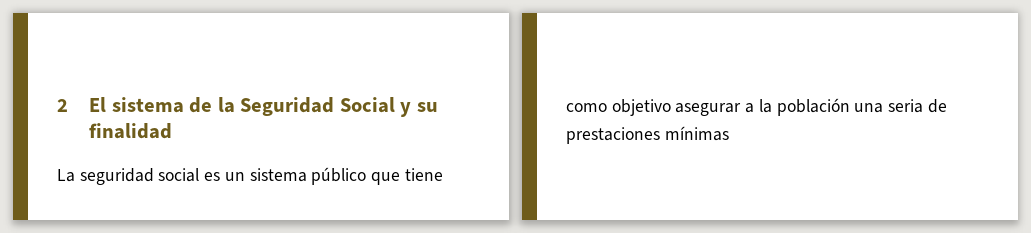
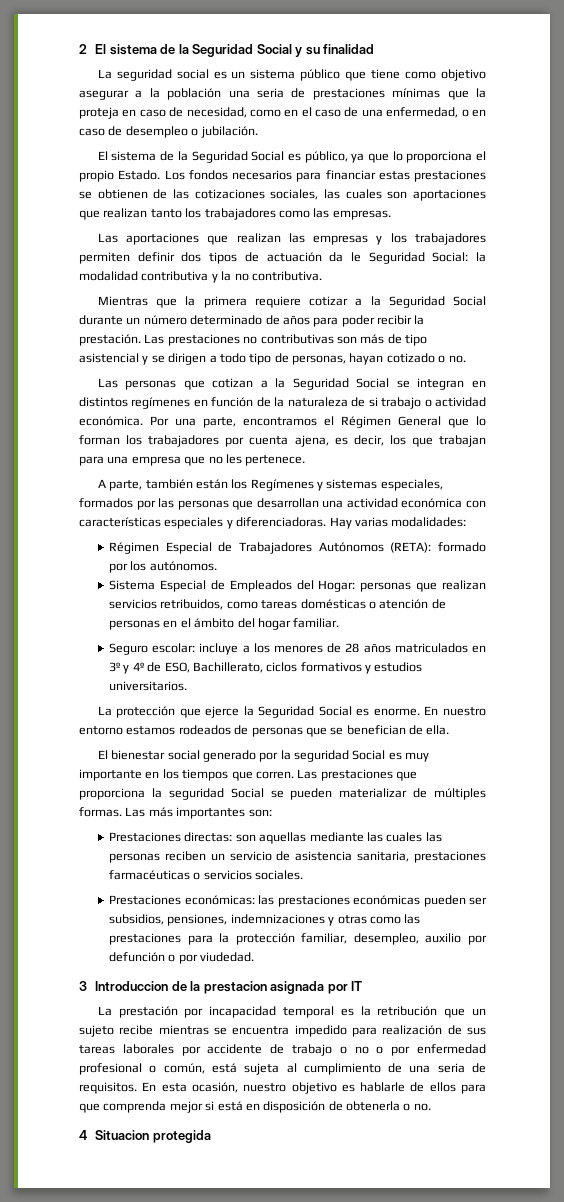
- La seguridad social es un sistema público que tiene como objetivo asegurar a la población una seria de prestaciones mínimas
+ La seguridad social es un sistema público que tiene como objetivo asegurar a la población una seria de prestaciones mínimas que la proteja en caso de necesidad, como en el caso de una enfermedad, o en caso de desempleo o jubilación.
+ El sistema de la Seguridad Social es público, ya que lo proporciona el propio Estado. Los fondos necesarios para financiar estas prestaciones se obtienen de las cotizaciones sociales, las cuales son aportaciones que realizan tanto los trabajadores como las empresas.
+ Las aportaciones que realizan las empresas y los trabajadores permiten definir dos tipos de actuación da le Seguridad Social: la modalidad contributiva y la no contributiva.
+ Mientras que la primera requiere cotizar a la Seguridad Social durante un número determinado de años para poder recibir la prestación. Las prestaciones no contributivas son más de tipo asistencial y se dirigen a todo tipo de personas, hayan cotizado o no.
+ Las personas que cotizan a la Seguridad Social se integran en distintos regímenes en función de la naturaleza de si trabajo o actividad económica. Por una parte, encontramos el Régimen General que lo forman los trabajadores por cuenta ajena, es decir, los que trabajan para una empresa que no les pertenece.
+ A parte, también están los Regímenes y sistemas especiales, formados por las personas que desarrollan una actividad económica con características especiales y diferenciadoras. Hay varias modalidades:
+ Régimen Especial de Trabajadores Autónomos (RETA): formado por los autónomos.
+ Sistema Especial de Empleados del Hogar: personas que realizan servicios retribuidos, como tareas domésticas o atención de personas en el ámbito del hogar familiar.
+ Seguro escolar: incluye a los menores de 28 años matriculados en 3º y 4º de ESO, Bachillerato, ciclos formativos y estudios universitarios.
+ La protección que ejerce la Seguridad Social es enorme. En nuestro entorno estamos rodeados de personas que se benefician de ella.
+ El bienestar social generado por la seguridad Social es muy importante en los tiempos que corren. Las prestaciones que proporciona la seguridad Social se pueden materializar de múltiples formas. Las más importantes son:
+ Prestaciones directas: son aquellas mediante las cuales las personas reciben un servicio de asistencia sanitaria, prestaciones farmacéuticas o servicios sociales.
+ Prestaciones económicas: las prestaciones económicas pueden ser subsidios, pensiones, indemnizaciones y otras como las prestaciones para la protección familiar, desempleo, auxilio por defunción o por viudedad.
+ 3 Introduccion de la prestacion asignada por IT
+ La prestación por incapacidad temporal es la retribución que un sujeto recibe mientras se encuentra impedido para realización de sus tareas laborales por accidente de trabajo o no o por enfermedad profesional o común, está sujeta al cumplimiento de una seria de requisitos. En esta ocasión, nuestro objetivo es hablarle de ellos para que comprenda mejor si está en disposición de obtenerla o no.
+ 4 Situacion protegida

